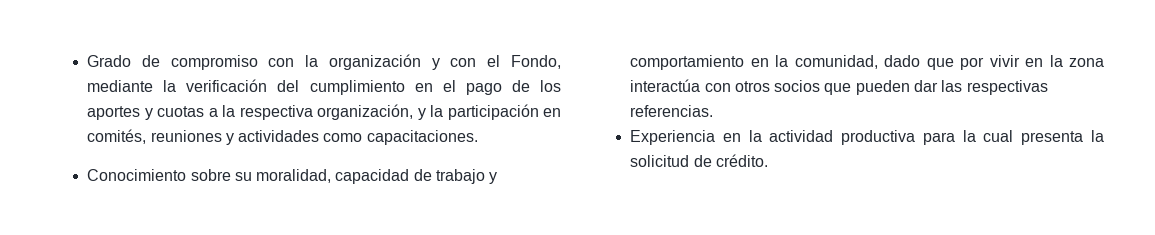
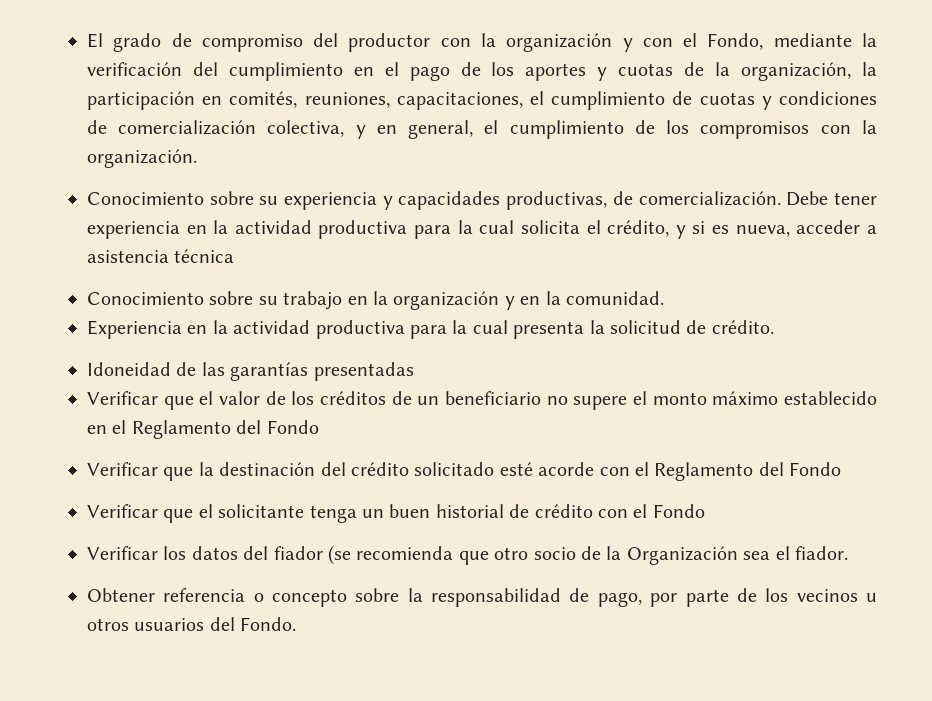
- Grado de compromiso con la organización y con el Fondo, mediante la verificación del cumplimiento en el pago de los aportes y cuotas a la respectiva organización, y la participación en comités, reuniones y actividades como capacitaciones.
- Conocimiento sobre su moralidad, capacidad de trabajo y comportamiento en la comunidad, dado que por vivir en la zona interactúa con otros socios que pueden dar las respectivas referencias.
+ El grado de compromiso del productor con la organización y con el Fondo, mediante la verificación del cumplimiento en el pago de los aportes y cuotas de la organización, la participación en comités, reuniones, capacitaciones, el cumplimiento de cuotas y condiciones de comercialización colectiva, y en general, el cumplimiento de los compromisos con la organización.
+ Conocimiento sobre su experiencia y capacidades productivas, de comercialización. Debe tener experiencia en la actividad productiva para la cual solicita el crédito, y si es nueva, acceder a asistencia técnica
+ Conocimiento sobre su trabajo en la organización y en la comunidad.
+ Idoneidad de las garantías presentadas
+ Verificar que el valor de los créditos de un beneficiario no supere el monto máximo establecido en el Reglamento del Fondo
+ Verificar que la destinación del crédito solicitado esté acorde con el Reglamento del Fondo
+ Verificar que el solicitante tenga un buen historial de crédito con el Fondo
+ Verificar los datos del fiador (se recomienda que otro socio de la Organización sea el fiador.
+ Obtener referencia o concepto sobre la responsabilidad de pago, por parte de los vecinos u otros usuarios del Fondo.

